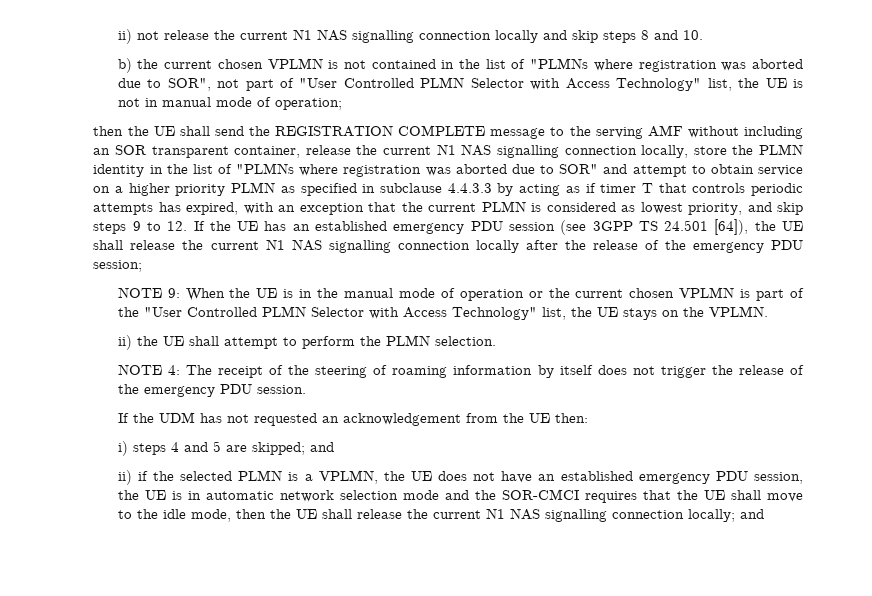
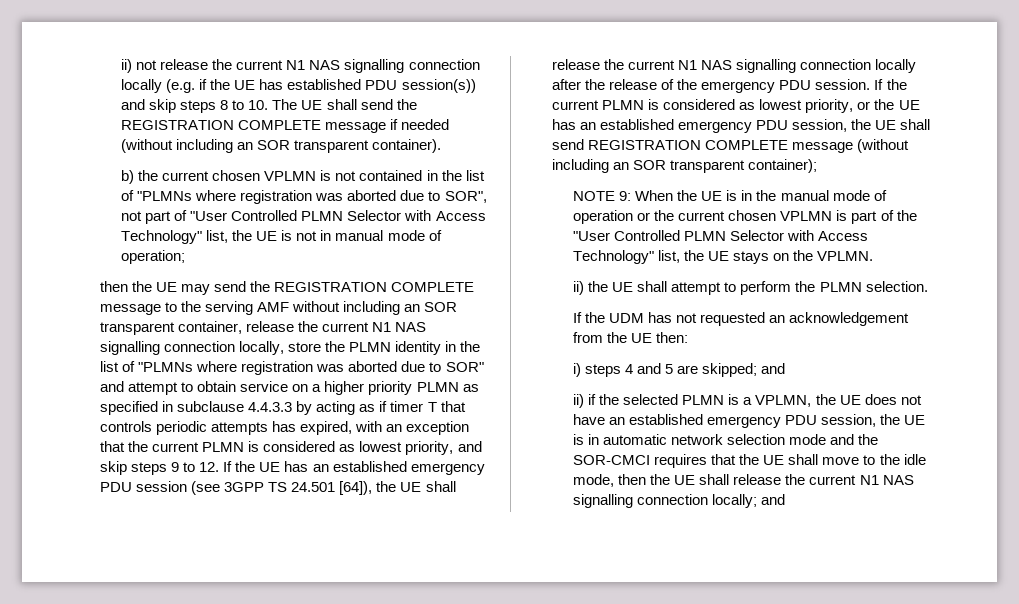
- ii) not release the current N1 NAS signalling connection locally and skip steps 8 and 10.
+ ii) not release the current N1 NAS signalling connection locally (e.g. if the UE has established PDU session(s)) and skip steps 8 to 10. The UE shall send the REGISTRATION COMPLETE message if needed (without including an SOR transparent container).
- then the UE shall send the REGISTRATION COMPLETE message to the serving AMF without including an SOR transparent container, release the current N1 NAS signalling connection locally, store the PLMN identity in the list of "PLMNs where registration was aborted due to SOR" and attempt to obtain service on a higher priority PLMN as specified in subclause 4.4.3.3 by acting as if timer T that controls periodic attempts has expired, with an exception that the current PLMN is considered as lowest priority, and skip steps 9 to 12. If the UE has an established emergency PDU session (see 3GPP TS 24.501 [64]), the UE shall release the current N1 NAS signalling connection locally after the release of the emergency PDU session;
+ then the UE may send the REGISTRATION COMPLETE message to the serving AMF without including an SOR transparent container, release the current N1 NAS signalling connection locally, store the PLMN identity in the list of "PLMNs where registration was aborted due to SOR" and attempt to obtain service on a higher priority PLMN as specified in subclause 4.4.3.3 by acting as if timer T that controls periodic attempts has expired, with an exception that the current PLMN is considered as lowest priority, and skip steps 9 to 12. If the UE has an established emergency PDU session (see 3GPP TS 24.501 [64]), the UE shall release the current N1 NAS signalling connection locally after the release of the emergency PDU session. If the current PLMN is considered as lowest priority, or the UE has an established emergency PDU session, the UE shall send REGISTRATION COMPLETE message (without including an SOR transparent container);
- NOTE 4: The receipt of the steering of roaming information by itself does not trigger the release of the emergency PDU session.

